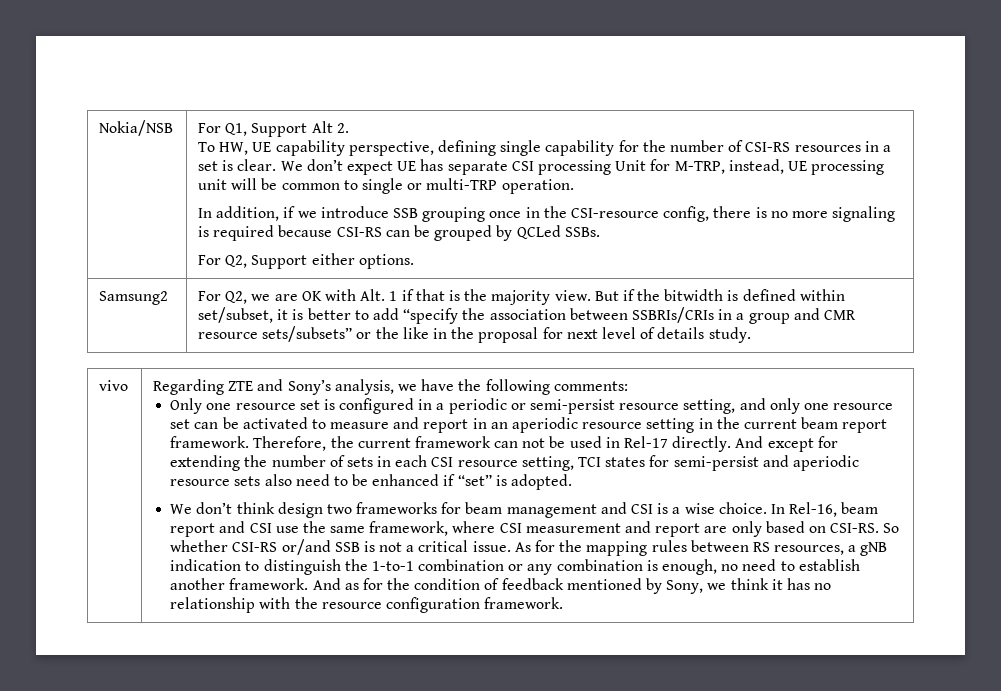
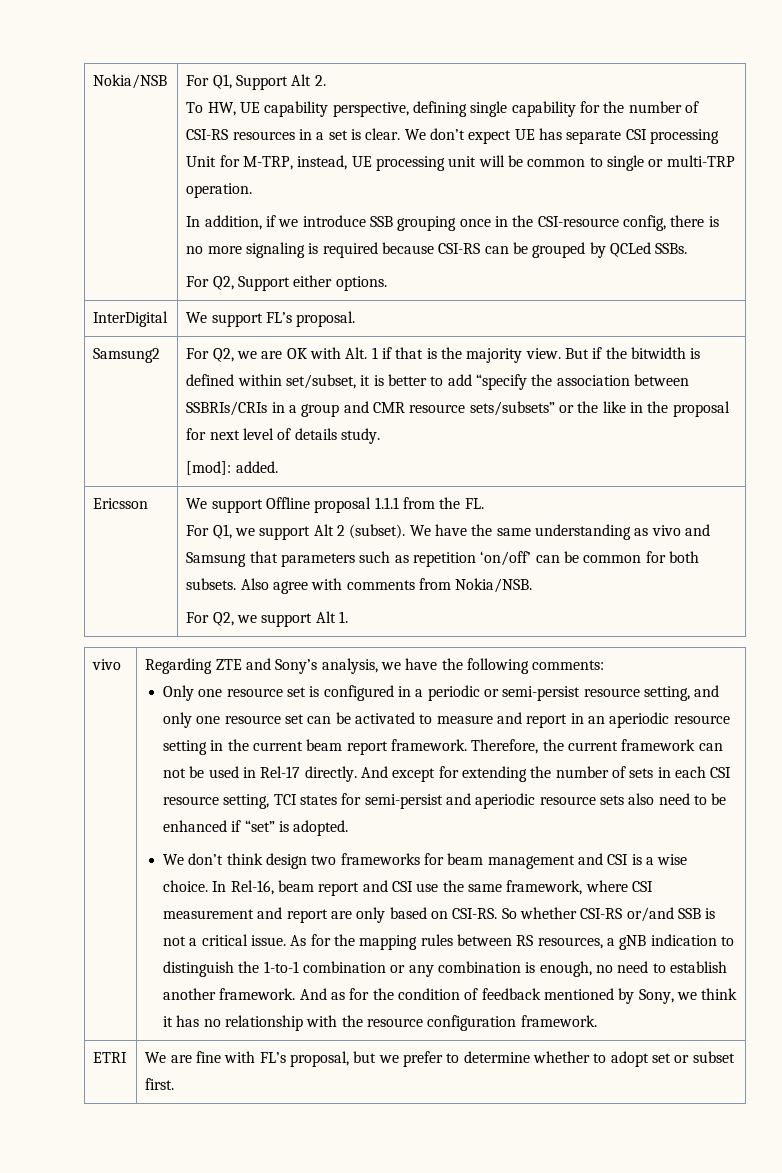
+ InterDigital | We support FL’s proposal.
+ [mod]: added.
+ Ericsson | We support Offline proposal 1.1.1 from the FL.
+ For Q1, we support Alt 2 (subset). We have the same understanding as vivo and Samsung that parameters such as repetition ‘on/off’ can be common for both subsets. Also agree with comments from Nokia/NSB.
+ For Q2, we support Alt 1.
+ ETRI | We are fine with FL’s proposal, but we prefer to determine whether to adopt set or subset first.

